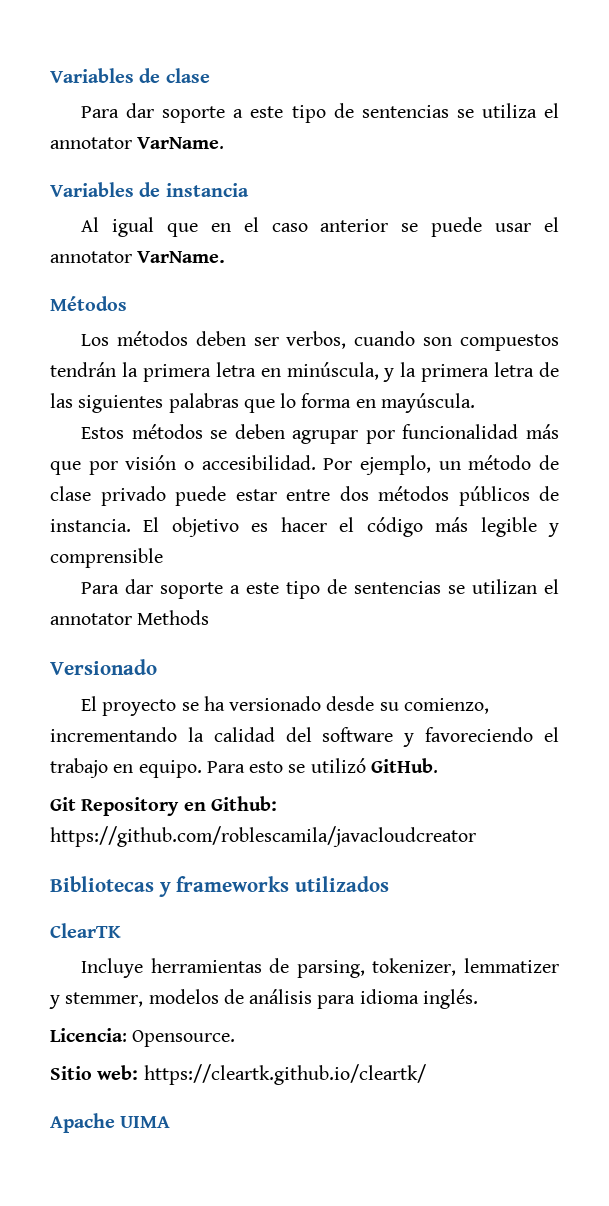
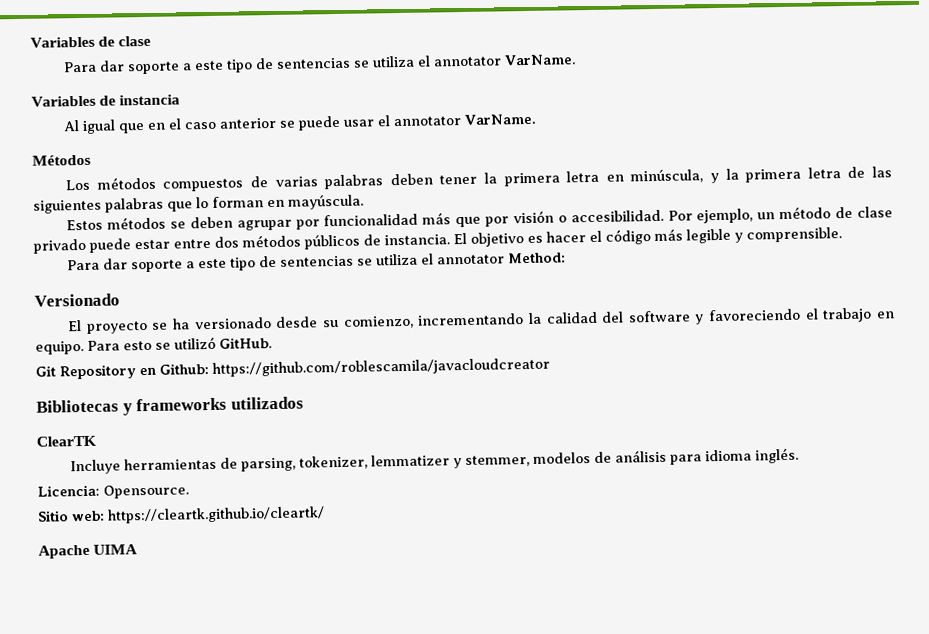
- Los métodos deben ser verbos, cuando son compuestos tendrán la primera letra en minúscula, y la primera letra de las siguientes palabras que lo forma en mayúscula.
+ Los métodos compuestos de varias palabras deben tener la primera letra en minúscula, y la primera letra de las siguientes palabras que lo forman en mayúscula.
- El objetivo es hacer el código más legible y comprensible
- Para dar soporte a este tipo de sentencias se utilizan el annotator Methods
+ El objetivo es hacer el código más legible y comprensible.
+ Para dar soporte a este tipo de sentencias se utiliza el annotator Method:

